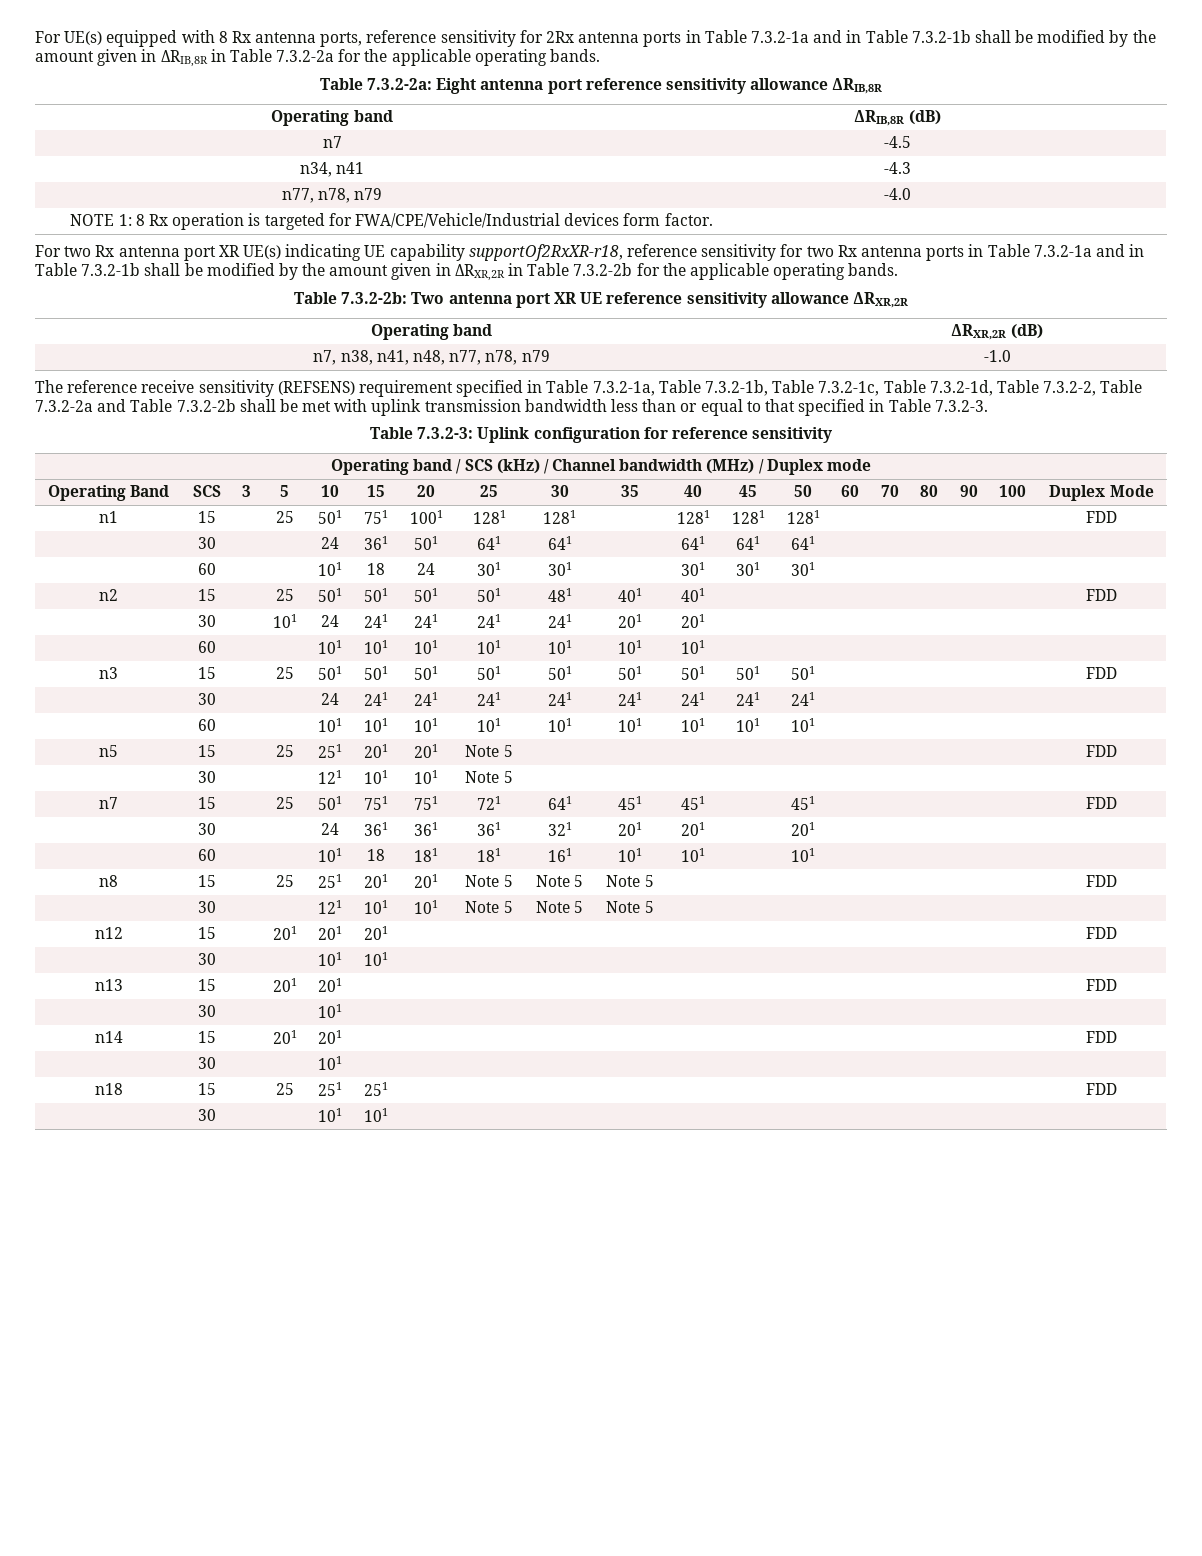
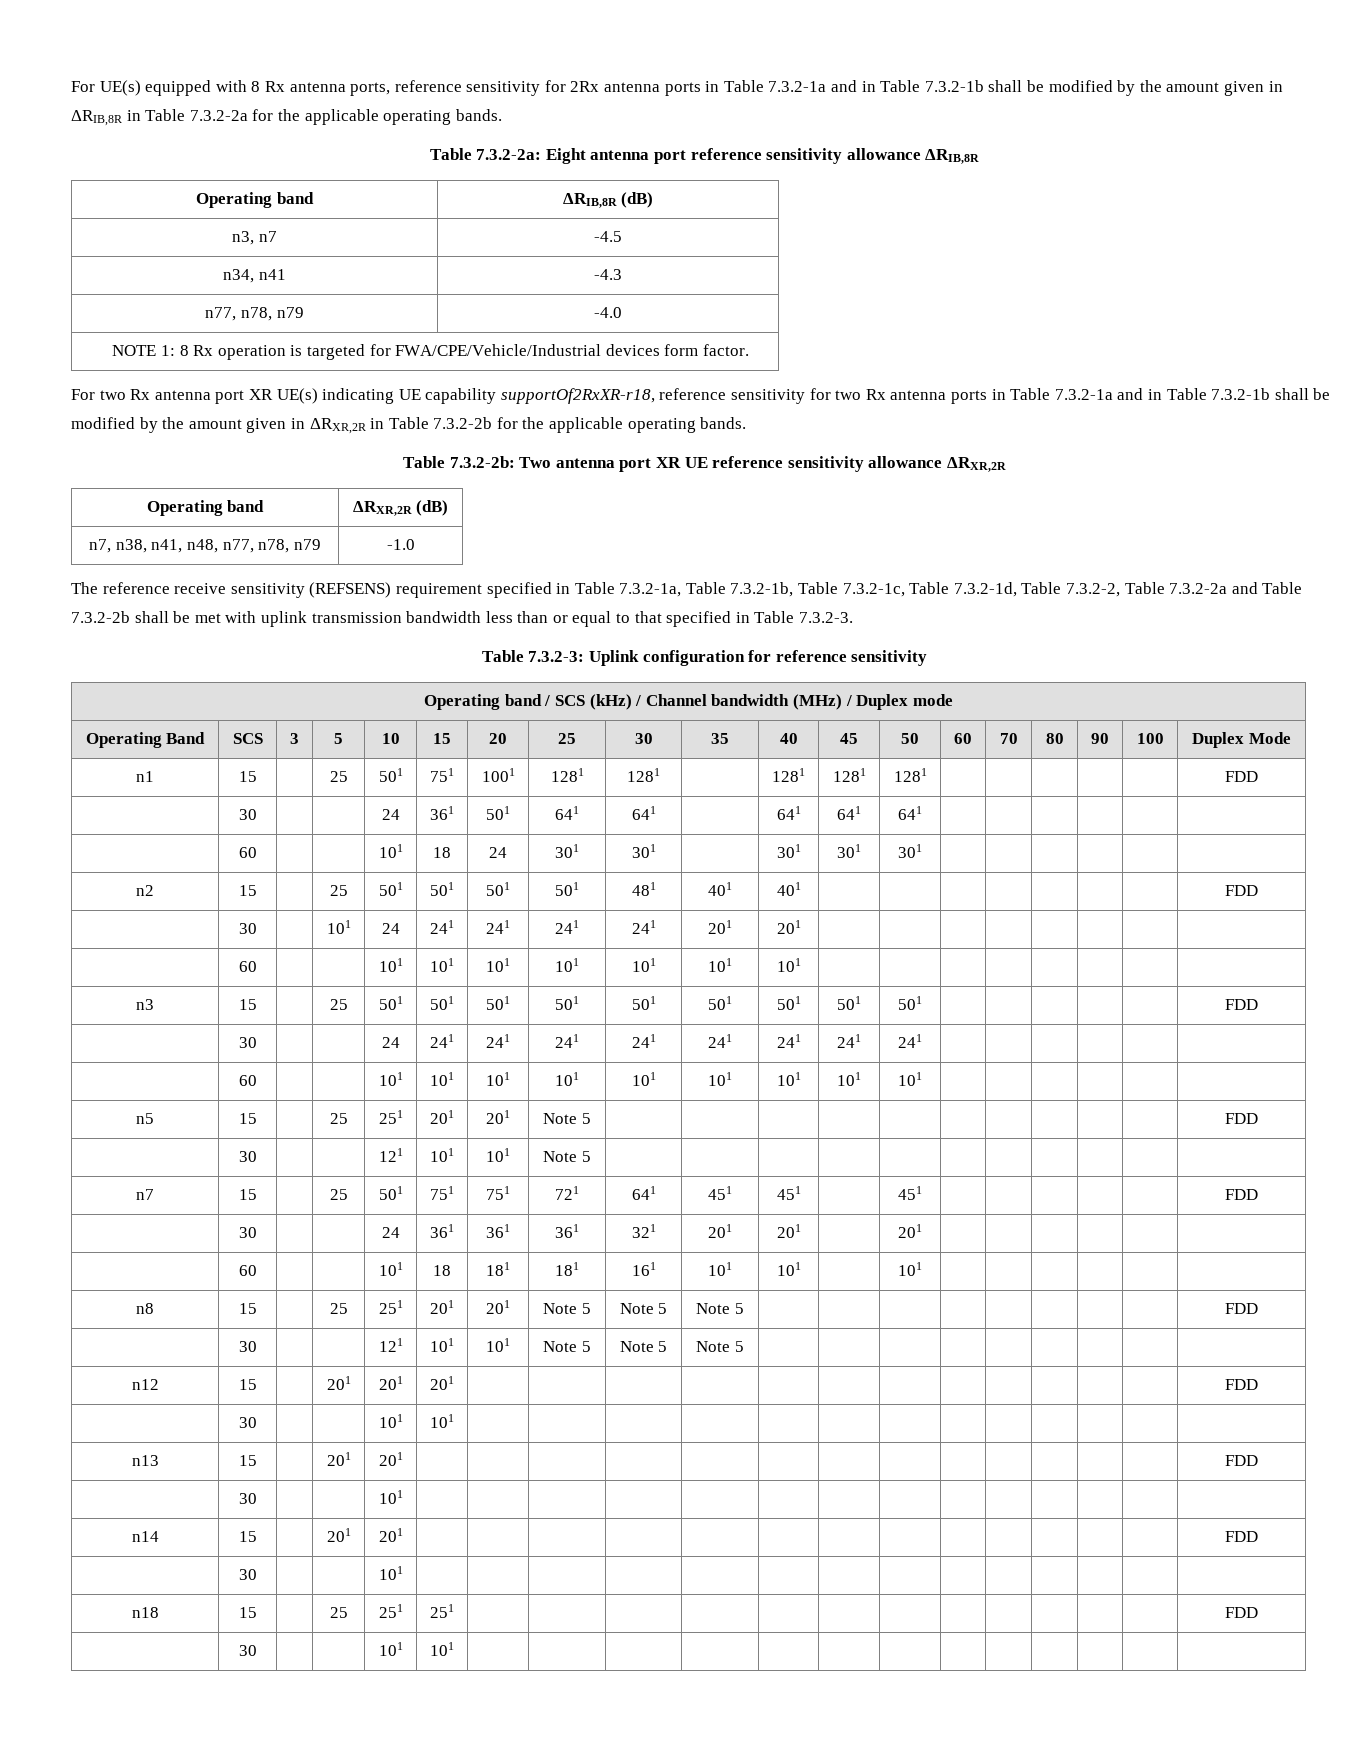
- n7 | -4.5
+ n3, n7 | -4.5

